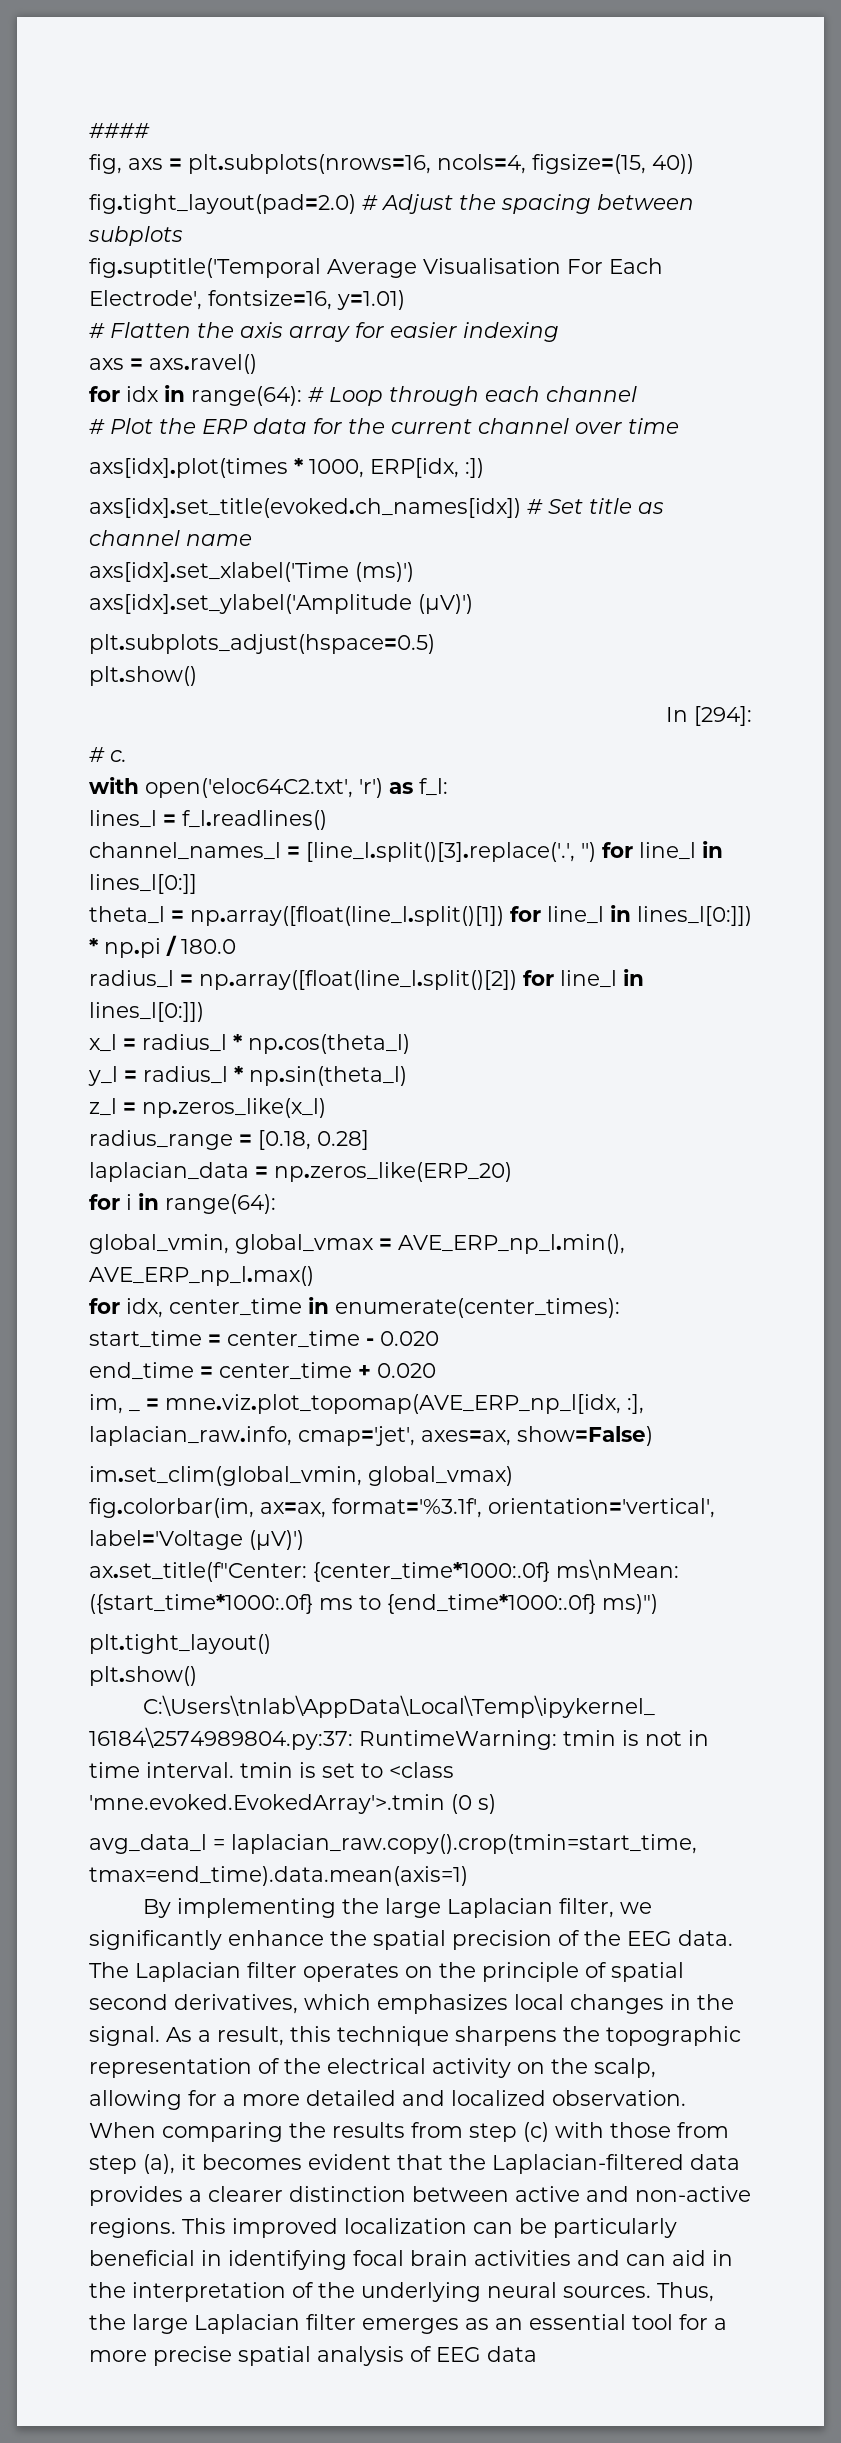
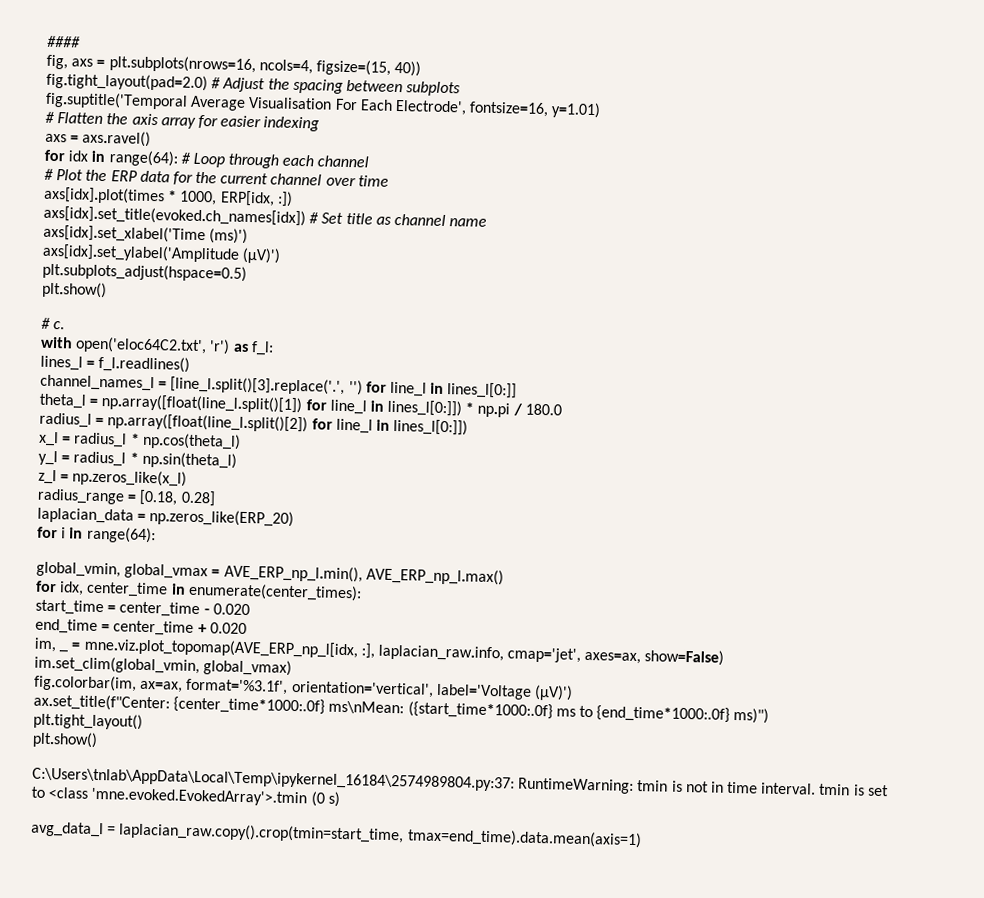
- In [294]:
- By implementing the large Laplacian filter, we significantly enhance the spatial precision of the EEG data. The Laplacian filter operates on the principle of spatial second derivatives, which emphasizes local changes in the signal. As a result, this technique sharpens the topographic representation of the electrical activity on the scalp, allowing for a more detailed and localized observation. When comparing the results from step (c) with those from step (a), it becomes evident that the Laplacian-filtered data provides a clearer distinction between active and non-active regions. This improved localization can be particularly beneficial in identifying focal brain activities and can aid in the interpretation of the underlying neural sources. Thus, the large Laplacian filter emerges as an essential tool for a more precise spatial analysis of EEG data

